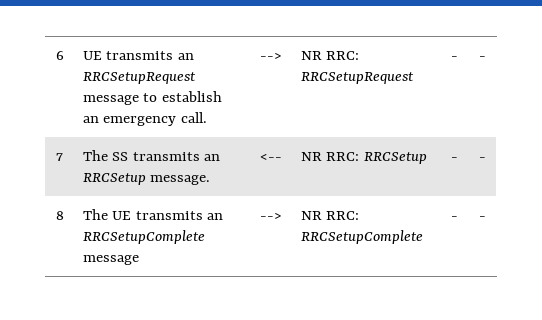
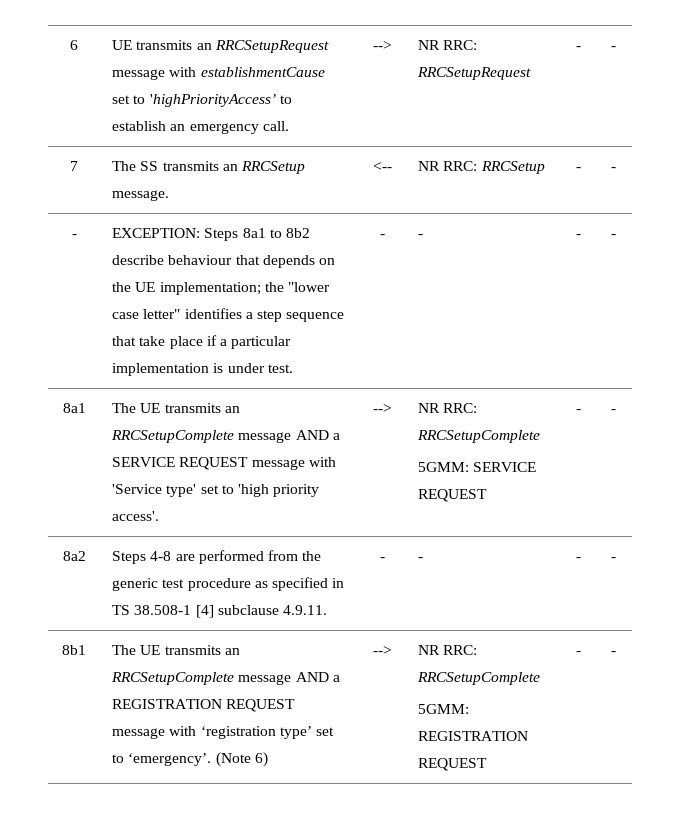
- 6 | UE transmits an RRCSetupRequest message to establish an emergency call. | --> | NR RRC: RRCSetupRequest | - | -
+ 6 | UE transmits an RRCSetupRequest message with establishmentCause set to 'highPriorityAccess’ to establish an emergency call. | --> | NR RRC: RRCSetupRequest | - | -
- 8 | The UE transmits an RRCSetupComplete message | --> | NR RRC: RRCSetupComplete | - | -
+ - | EXCEPTION: Steps 8a1 to 8b2 describe behaviour that depends on the UE implementation; the "lower case letter" identifies a step sequence that take place if a particular implementation is under test. | - | - | - | -
+ 8a1 | The UE transmits an RRCSetupComplete message AND a SERVICE REQUEST message with 'Service type' set to 'high priority access'. | --> | NR RRC: RRCSetupComplete
+ 5GMM: SERVICE REQUEST | - | -
+ 8a2 | Steps 4-8 are performed from the generic test procedure as specified in TS 38.508-1 [4] subclause 4.9.11. | - | - | - | -
+ 8b1 | The UE transmits an RRCSetupComplete message AND a REGISTRATION REQUEST message with ‘registration type’ set to ‘emergency’. (Note 6) | --> | NR RRC: RRCSetupComplete
+ 5GMM: REGISTRATION REQUEST | - | -

